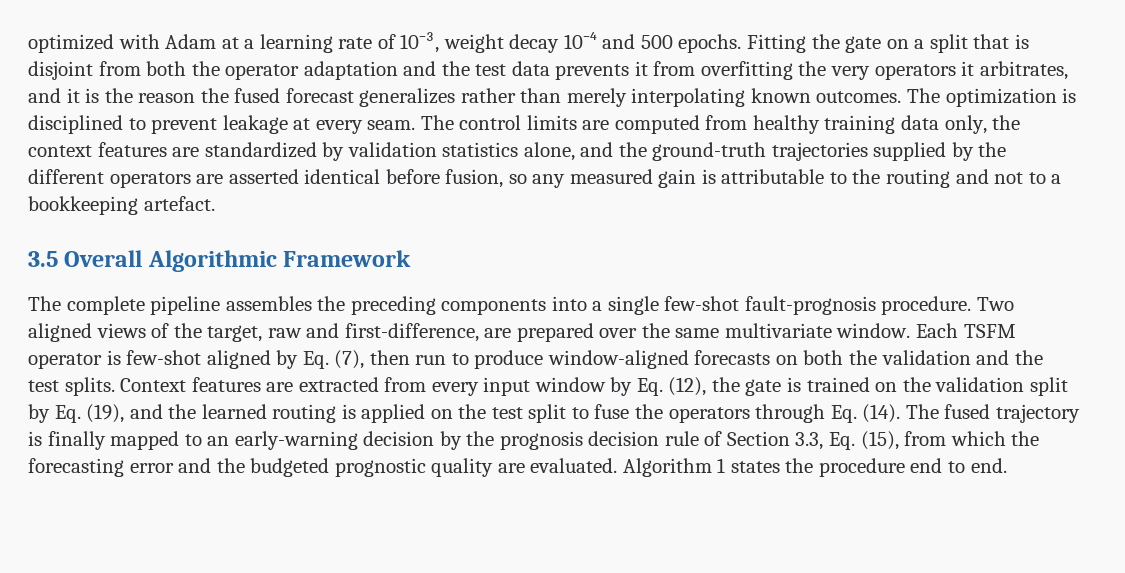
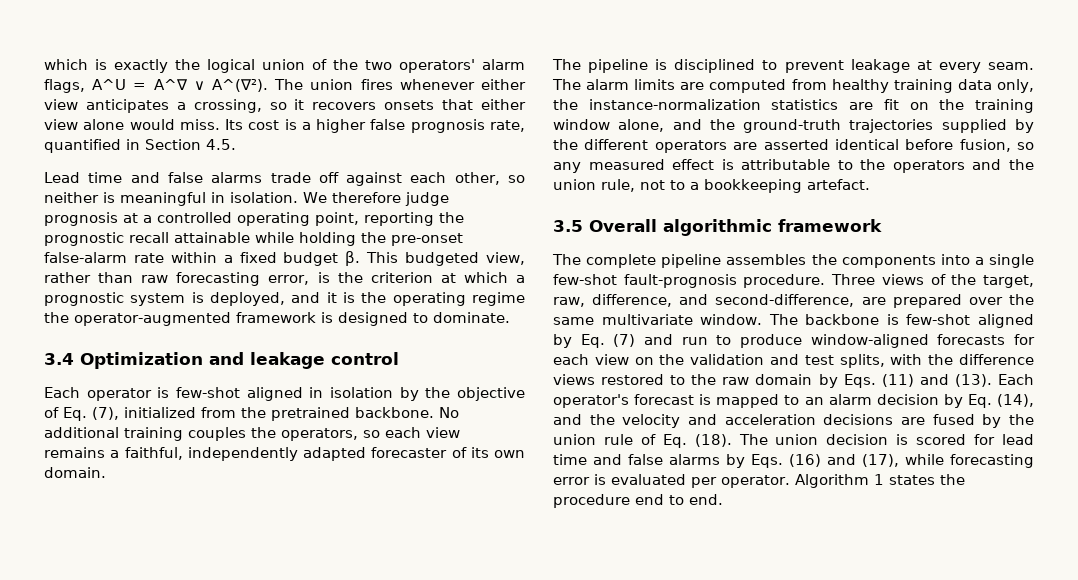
- optimized with Adam at a learning rate of 10⁻³, weight decay 10⁻⁴ and 500 epochs. Fitting the gate on a split that is disjoint from both the operator adaptation and the test data prevents it from overfitting the very operators it arbitrates, and it is the reason the fused forecast generalizes rather than merely interpolating known outcomes. The optimization is disciplined to prevent leakage at every seam.
+ which is exactly the logical union of the two operators' alarm flags, A^U = A^∇ ∨ A^(∇²). The union fires whenever either view anticipates a crossing, so it recovers onsets that either view alone would miss. Its cost is a higher false prognosis rate, quantified in Section 4.5.
+ Lead time and false alarms trade off against each other, so neither is meaningful in isolation. We therefore judge prognosis at a controlled operating point, reporting the prognostic recall attainable while holding the pre-onset false-alarm rate within a fixed budget β. This budgeted view, rather than raw forecasting error, is the criterion at which a prognostic system is deployed, and it is the operating regime the operator-augmented framework is designed to dominate.
+ 3.4 Optimization and leakage control
+ Each operator is few-shot aligned in isolation by the objective of Eq. (7), initialized from the pretrained backbone. No additional training couples the operators, so each view remains a faithful, independently adapted forecaster of its own domain.
+ The pipeline is disciplined to prevent leakage at every seam.
- The control limits are computed from healthy training data only, the context features are standardized by validation statistics alone, and the ground-truth trajectories supplied by the different operators are asserted identical before fusion, so any measured gain is attributable to the routing and not to a bookkeeping artefact.
+ The alarm limits are computed from healthy training data only, the instance-normalization statistics are fit on the training window alone, and the ground-truth trajectories supplied by the different operators are asserted identical before fusion, so any measured effect is attributable to the operators and the union rule, not to a bookkeeping artefact.
- 3.5 Overall Algorithmic Framework
+ 3.5 Overall algorithmic framework
- The complete pipeline assembles the preceding components into a single few-shot fault-prognosis procedure.
+ The complete pipeline assembles the components into a single few-shot fault-prognosis procedure.
- Two aligned views of the target, raw and first-difference, are prepared over the same multivariate window.
+ Three views of the target, raw, difference, and second-difference, are prepared over the same multivariate window.
- Each TSFM operator is few-shot aligned by Eq. (7), then run to produce window-aligned forecasts on both the validation and the test splits. Context features are extracted from every input window by Eq. (12), the gate is trained on the validation split by Eq. (19), and the learned routing is applied on the test split to fuse the operators through Eq. (14). The fused trajectory is finally mapped to an early-warning decision by the prognosis decision rule of Section 3.3, Eq. (15), from which the forecasting error and the budgeted prognostic quality are evaluated.
+ The backbone is few-shot aligned by Eq. (7) and run to produce window-aligned forecasts for each view on the validation and test splits, with the difference views restored to the raw domain by Eqs. (11) and (13). Each operator's forecast is mapped to an alarm decision by Eq. (14), and the velocity and acceleration decisions are fused by the union rule of Eq. (18). The union decision is scored for lead time and false alarms by Eqs. (16) and (17), while forecasting error is evaluated per operator.

